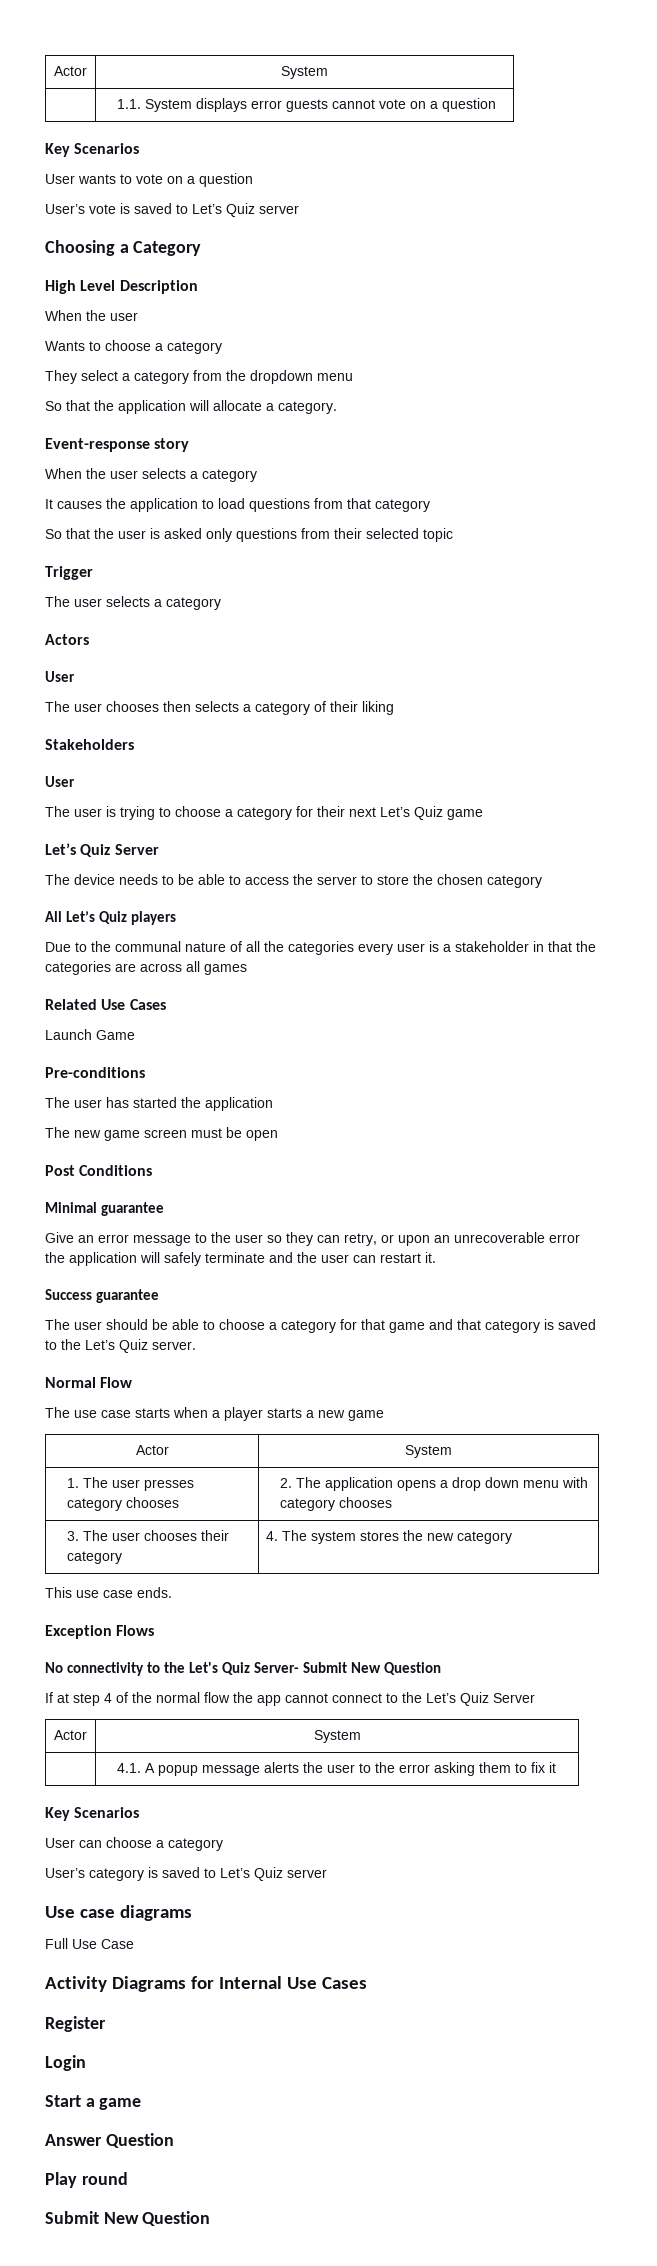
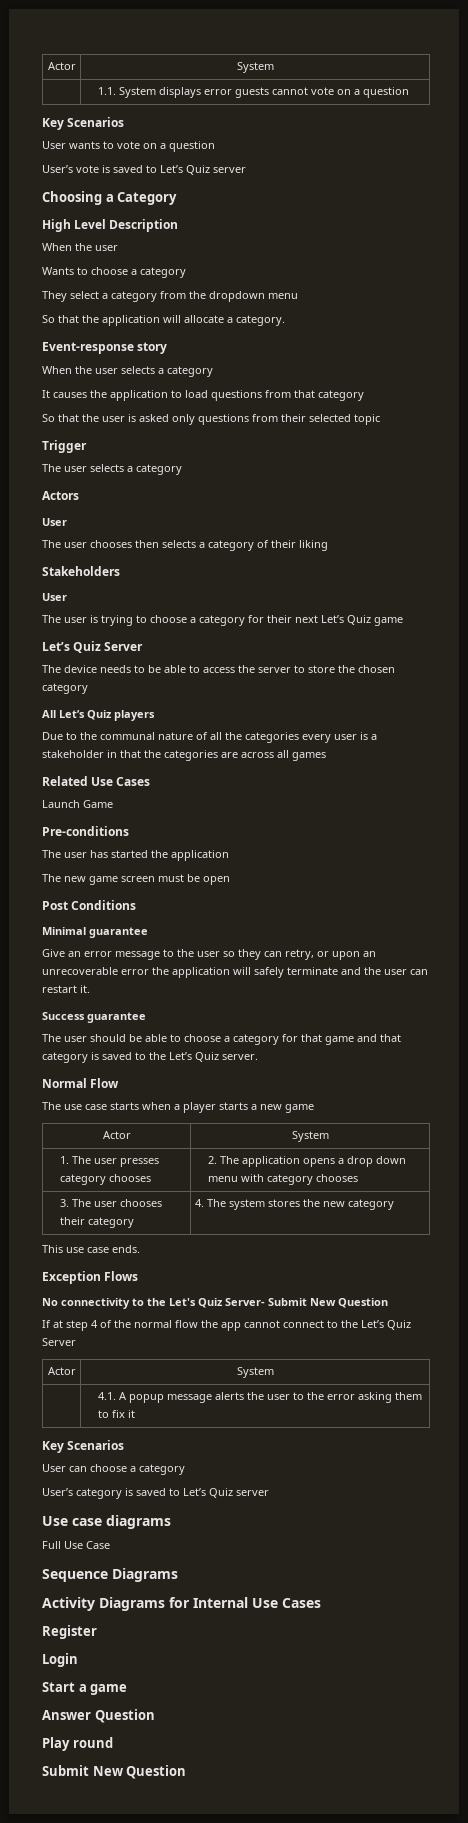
+ Sequence Diagrams

